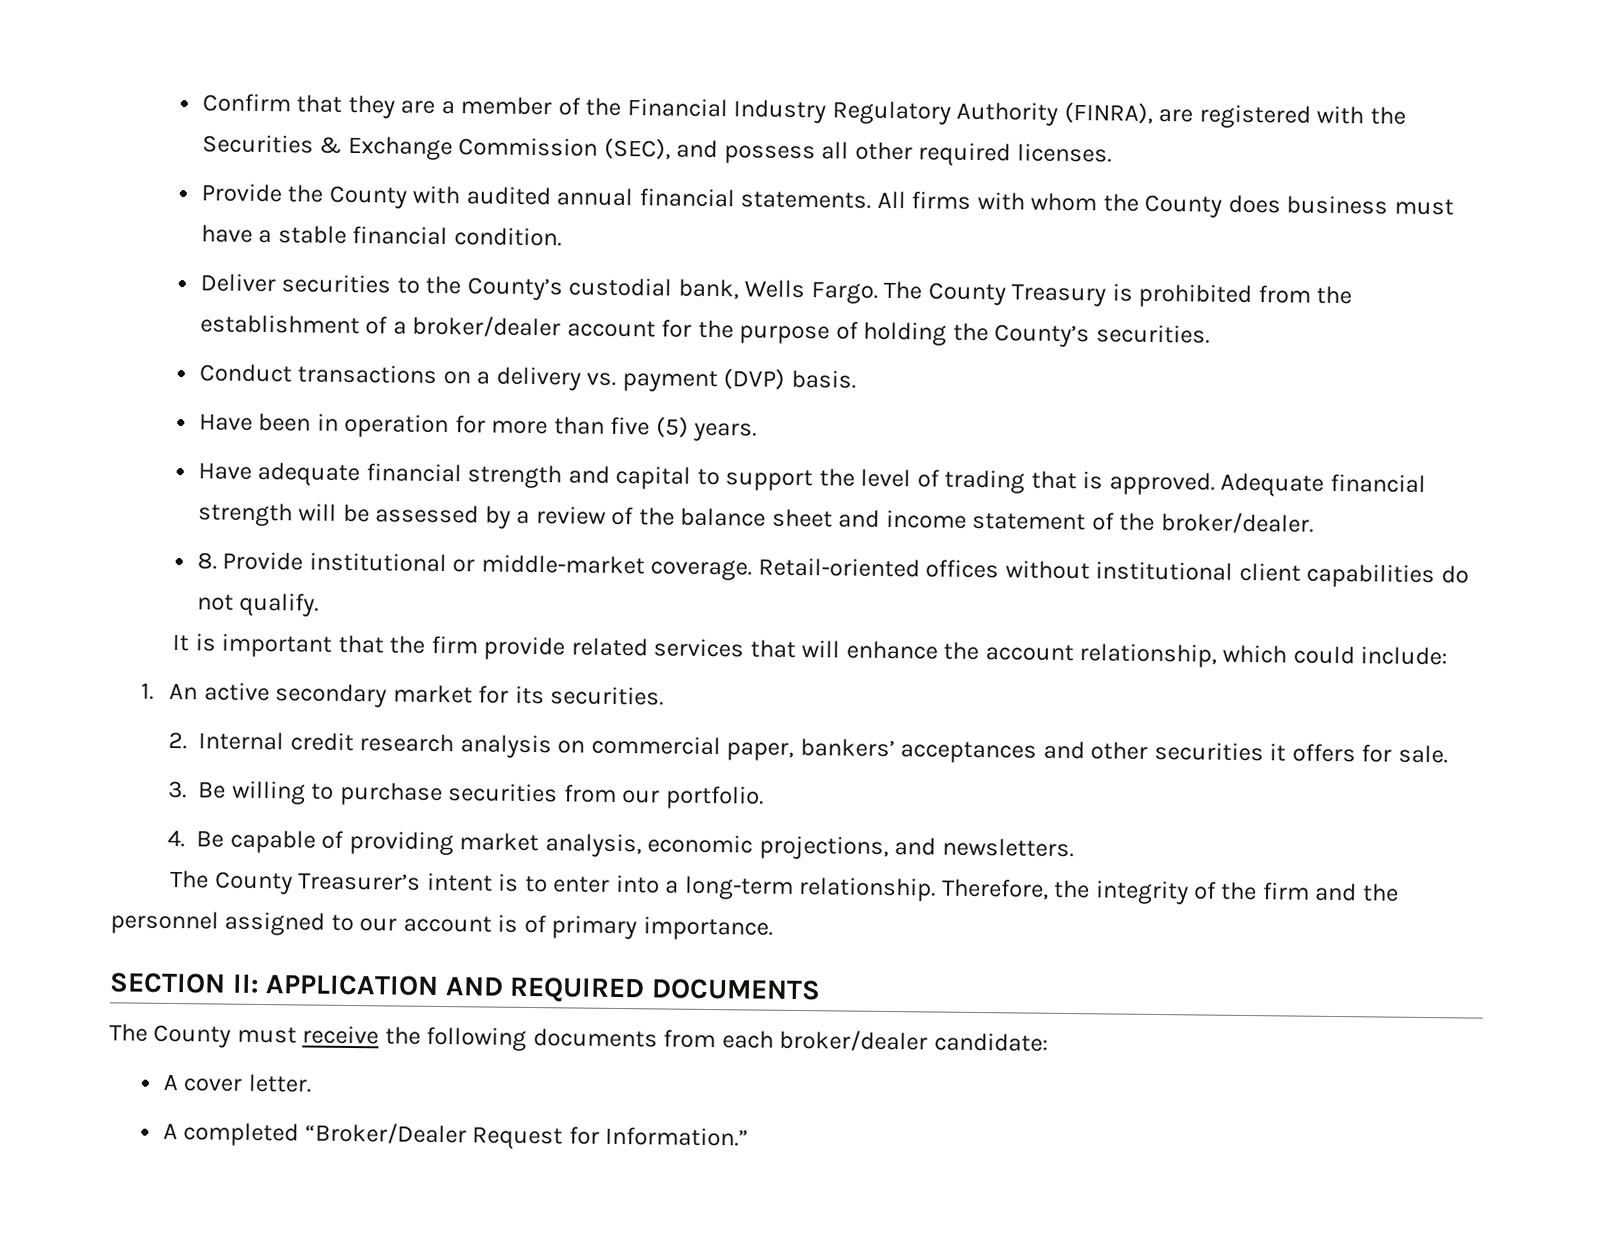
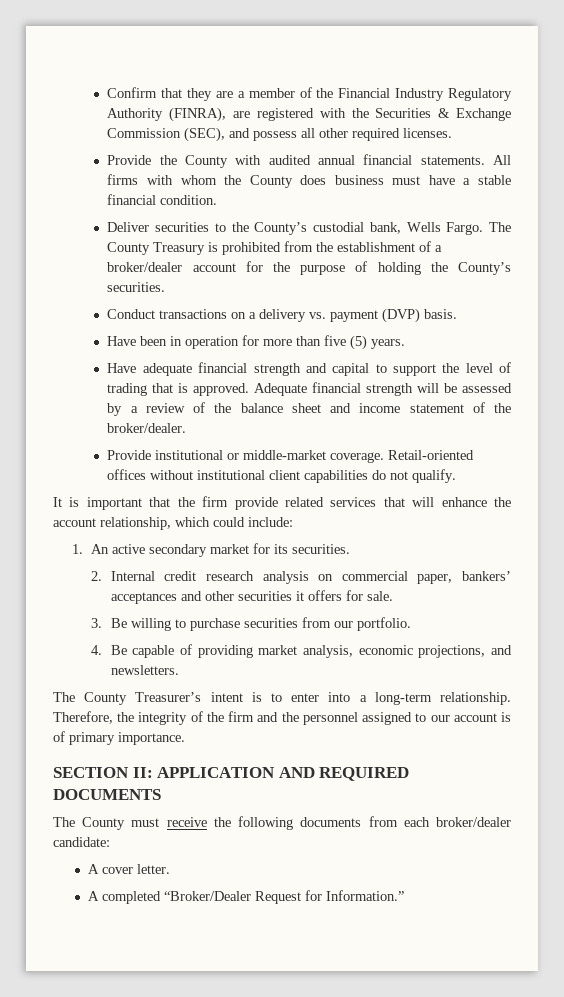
- 8. Provide institutional or middle-market coverage.
+ Provide institutional or middle-market coverage.

